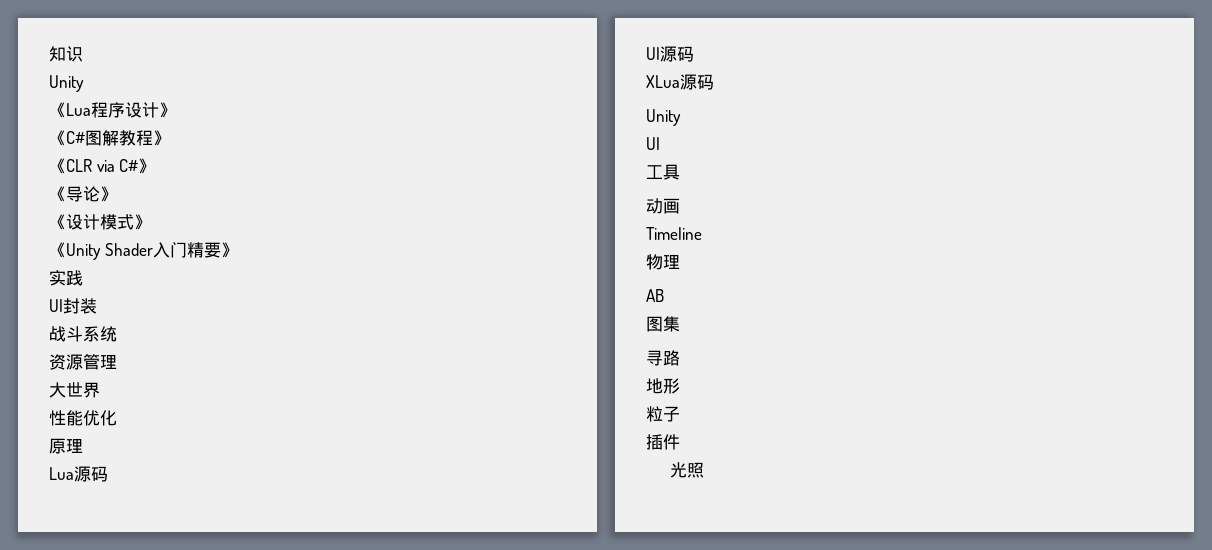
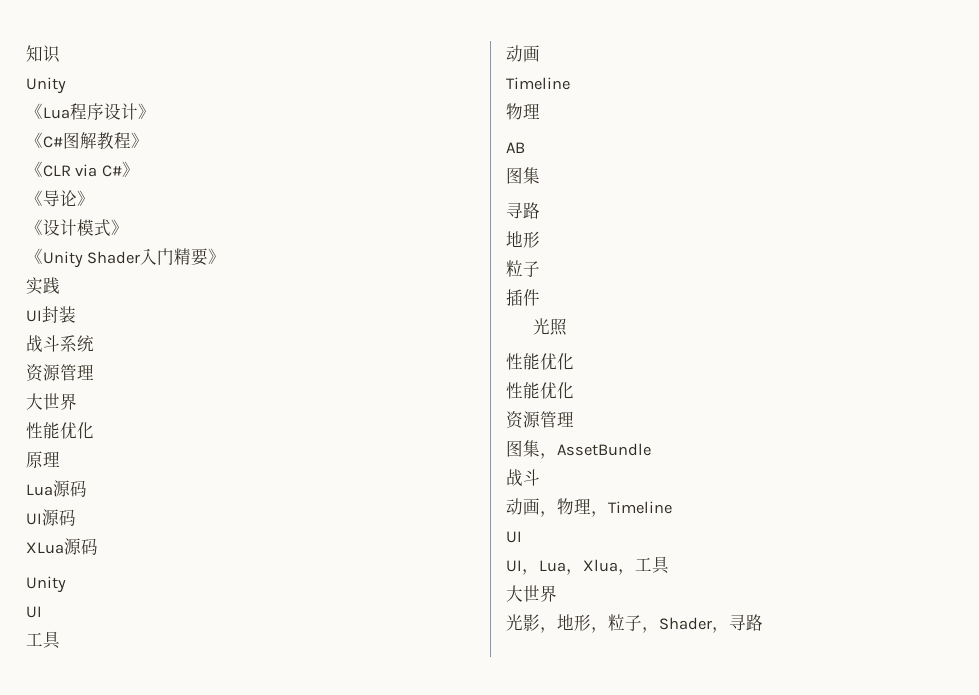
  光照
+ 性能优化
+ 性能优化
+ 资源管理
+ 图集，AssetBundle
+ 战斗
+ 动画，物理，Timeline
+ UI
+ UI，Lua，Xlua，工具
+ 大世界
+ 光影，地形，粒子，Shader，寻路

